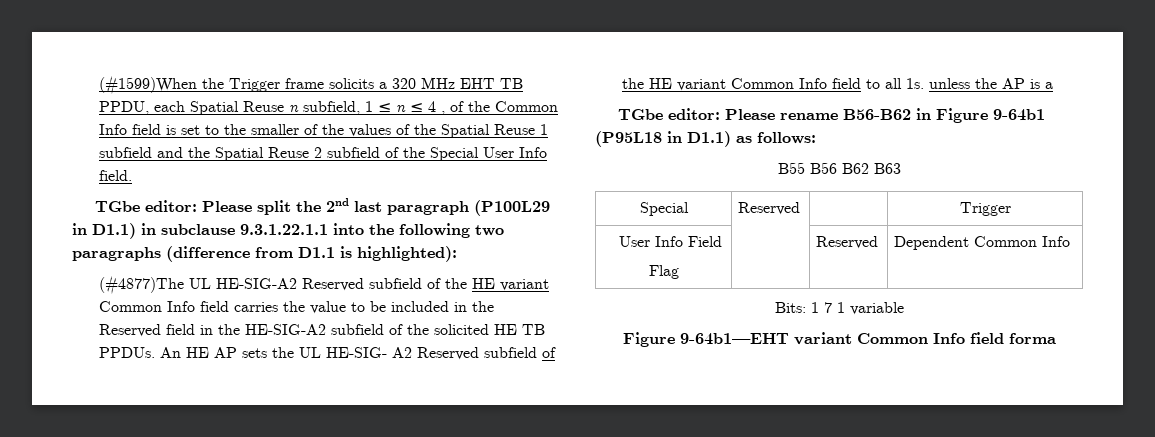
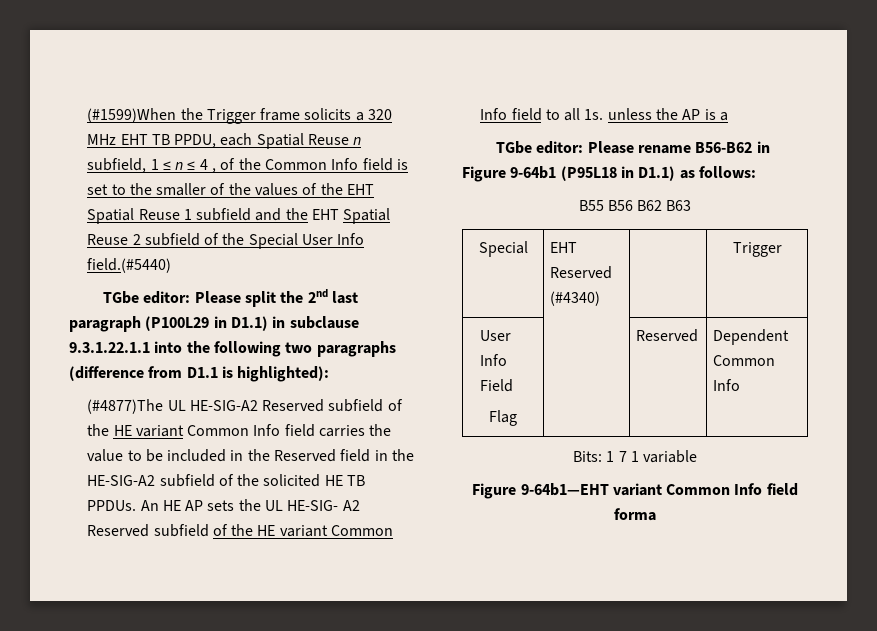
- (#1599)When the Trigger frame solicits a 320 MHz EHT TB PPDU, each Spatial Reuse n subfield, 1 ≤ n ≤ 4 , of the Common Info field is set to the smaller of the values of the Spatial Reuse 1 subfield and the Spatial Reuse 2 subfield of the Special User Info field.
+ (#1599)When the Trigger frame solicits a 320 MHz EHT TB PPDU, each Spatial Reuse n subfield, 1 ≤ n ≤ 4 , of the Common Info field is set to the smaller of the values of the EHT Spatial Reuse 1 subfield and the EHT Spatial Reuse 2 subfield of the Special User Info field.(#5440)
- Special | Reserved | | Trigger
+ Special | EHT Reserved (#4340) | | Trigger

